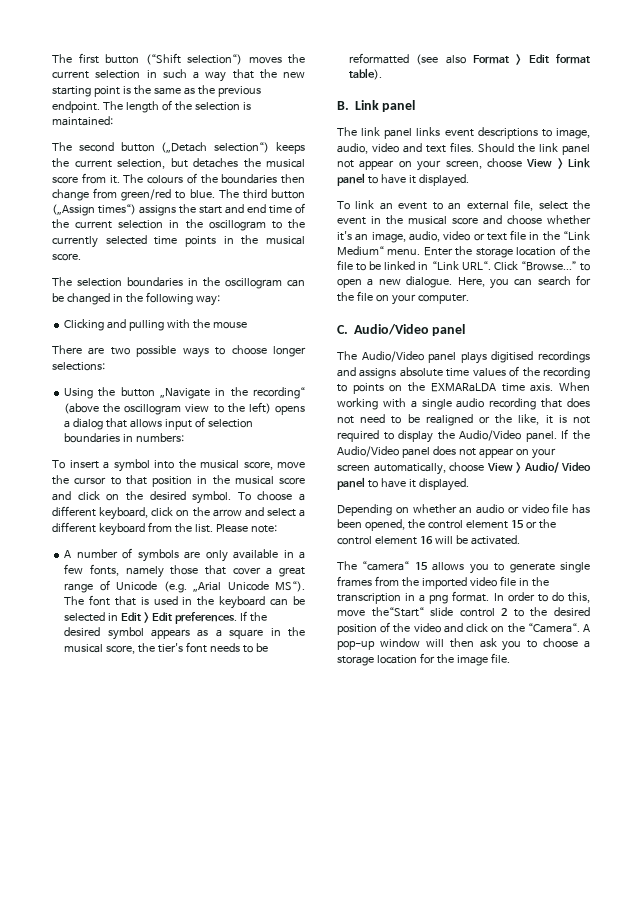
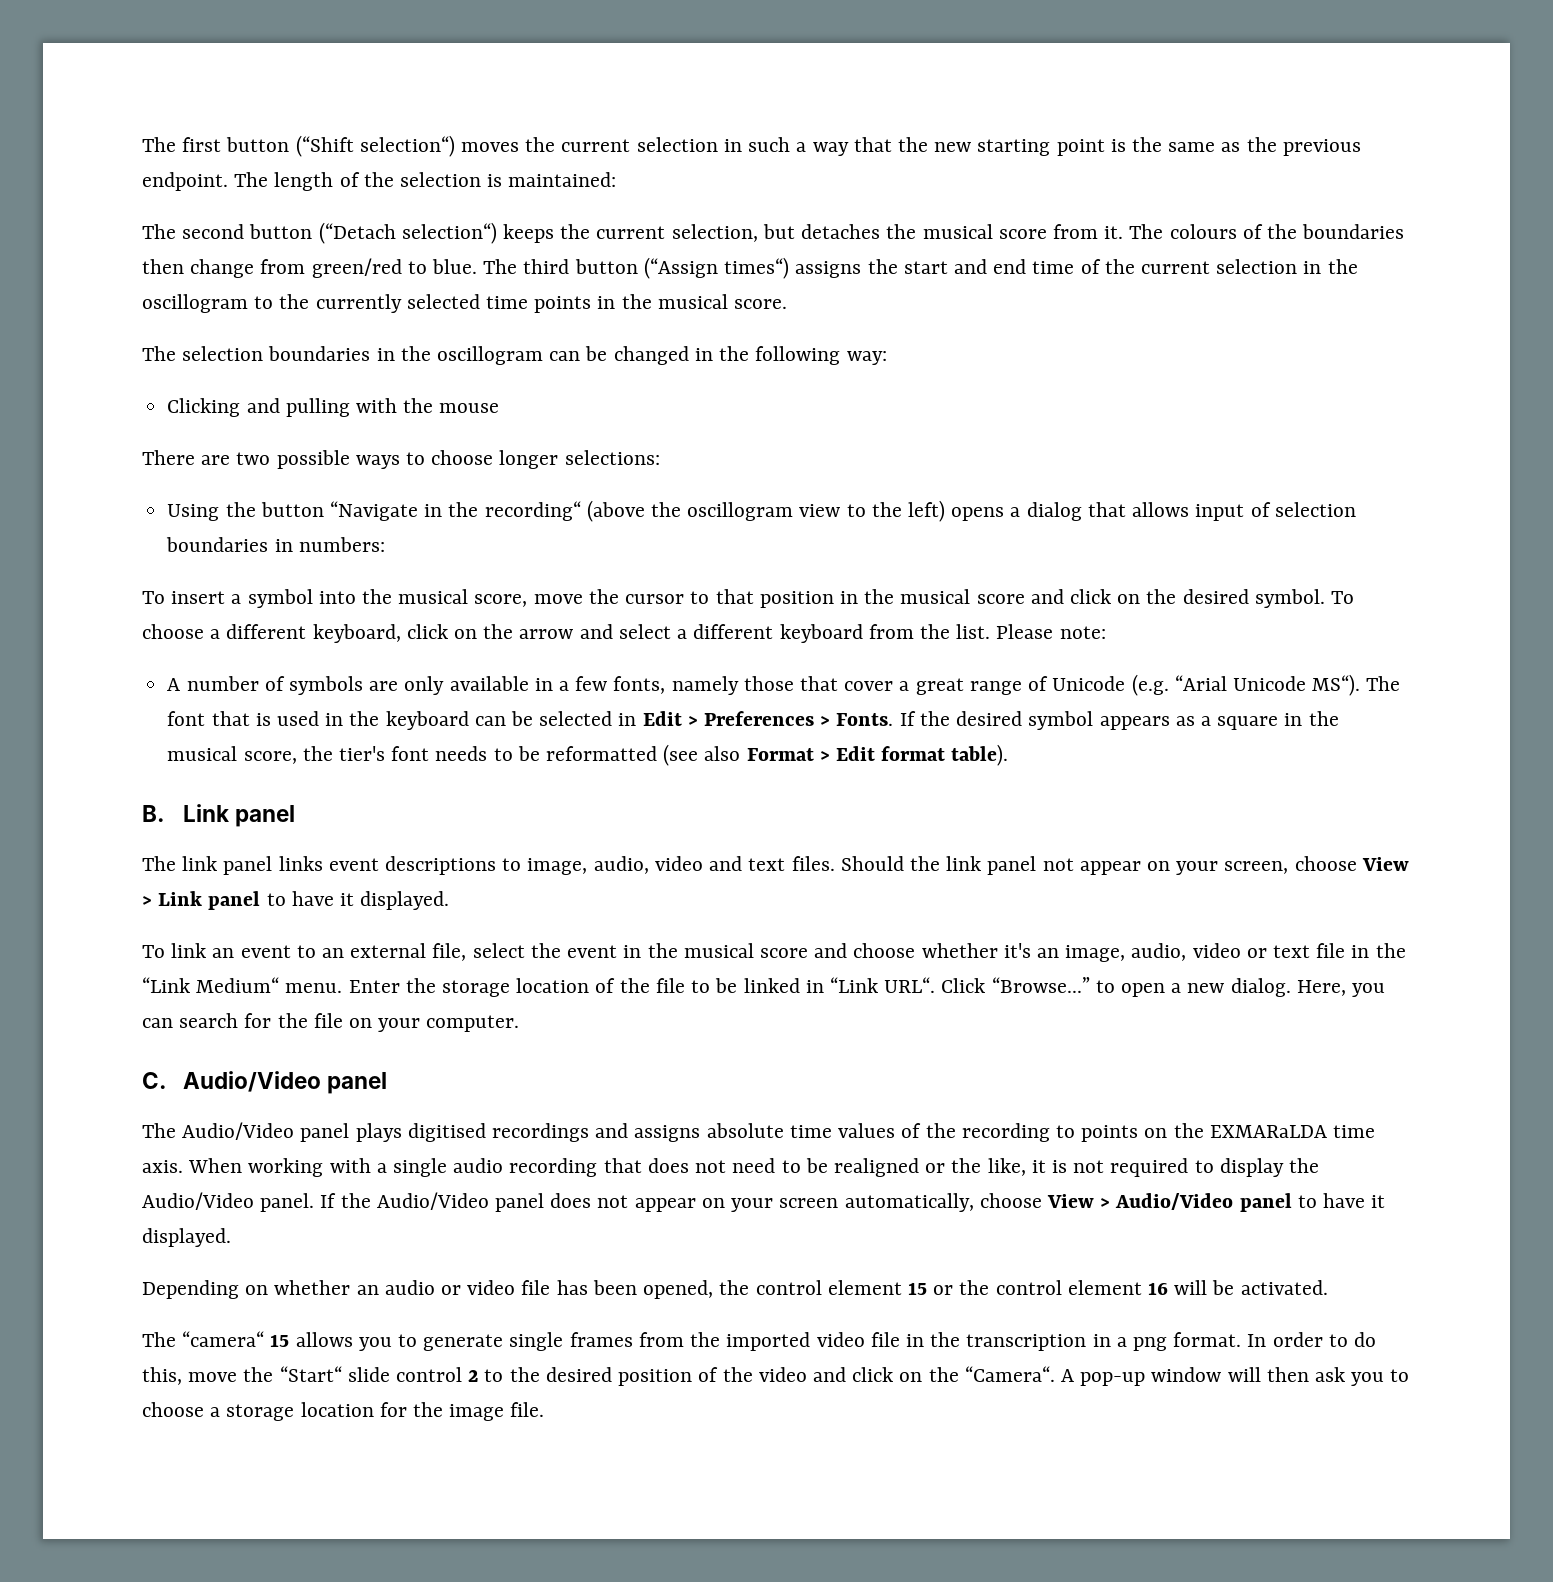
- The second button („Detach selection“) keeps the current selection, but detaches the musical score from it.
+ The second button (“Detach selection“) keeps the current selection, but detaches the musical score from it.
- The third button („Assign times“) assigns the start and end time of the current selection in the oscillogram to the currently selected time points in the musical score.
+ The third button (“Assign times“) assigns the start and end time of the current selection in the oscillogram to the currently selected time points in the musical score.
- Using the button „Navigate in the recording“ (above the oscillogram view to the left) opens a dialog that allows input of selection boundaries in numbers:
+ Using the button “Navigate in the recording“ (above the oscillogram view to the left) opens a dialog that allows input of selection boundaries in numbers:
- A number of symbols are only available in a few fonts, namely those that cover a great range of Unicode (e.g. „Arial Unicode MS“).
+ A number of symbols are only available in a few fonts, namely those that cover a great range of Unicode (e.g. “Arial Unicode MS“).
- The font that is used in the keyboard can be selected in Edit > Edit preferences.
+ The font that is used in the keyboard can be selected in Edit > Preferences > Fonts.
- Click “Browse...” to open a new dialogue.
+ Click “Browse...” to open a new dialog.
- If the Audio/Video panel does not appear on your screen automatically, choose View > Audio/ Video panel to have it displayed.
+ If the Audio/Video panel does not appear on your screen automatically, choose View > Audio/Video panel to have it displayed.
- In order to do this, move the“Start“ slide control 2 to the desired position of the video and click on the “Camera“.
+ In order to do this, move the “Start“ slide control 2 to the desired position of the video and click on the “Camera“.

